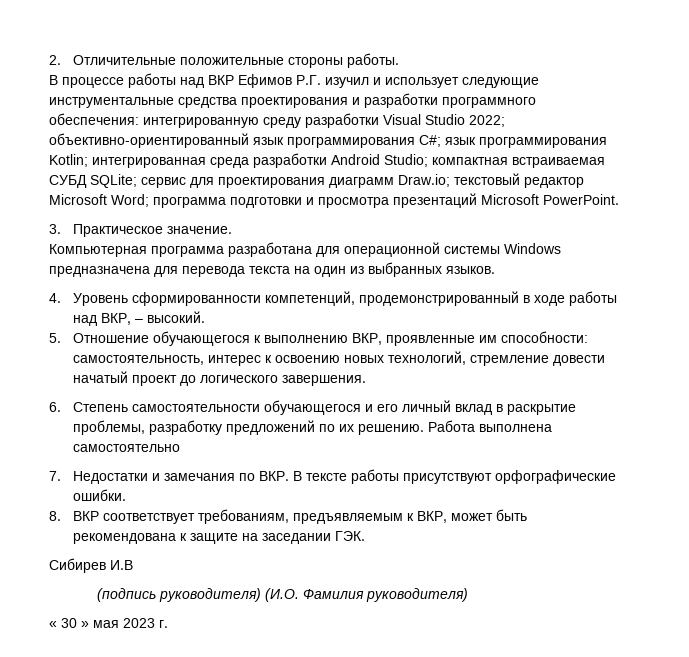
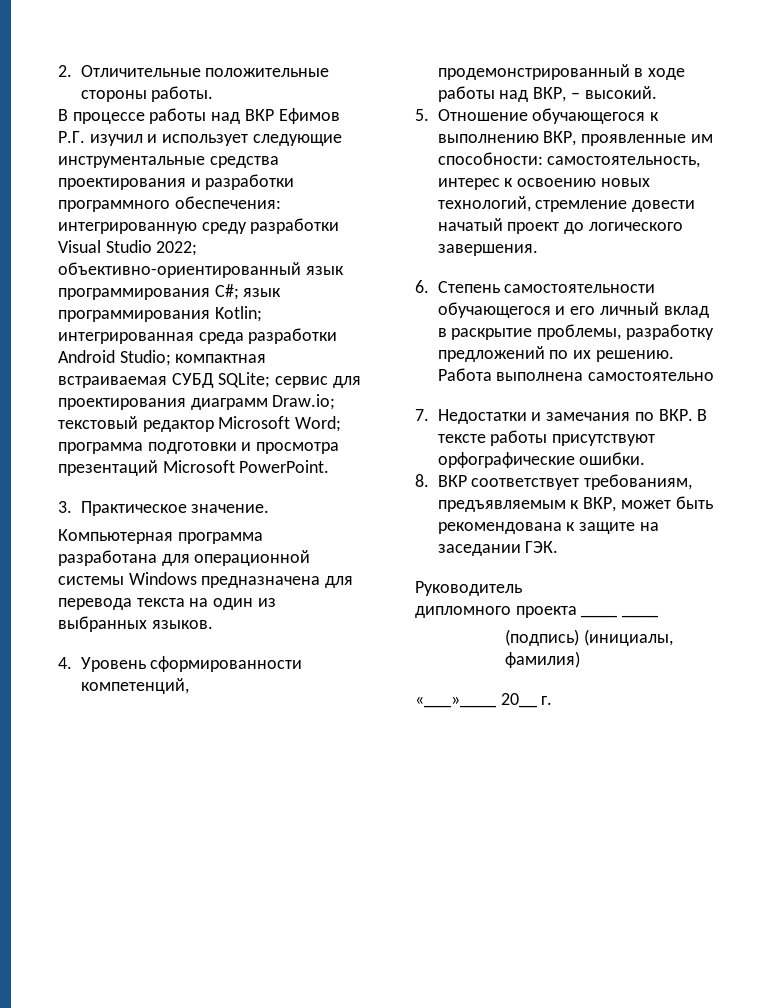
- Сибирев И.В
- (подпись руководителя) (И.О. Фамилия руководителя)
- « 30 » мая 2023 г.
+ Руководитель
+ дипломного проекта ____ ____
+ (подпись) (инициалы, фамилия)
+ «___»____ 20__ г.

